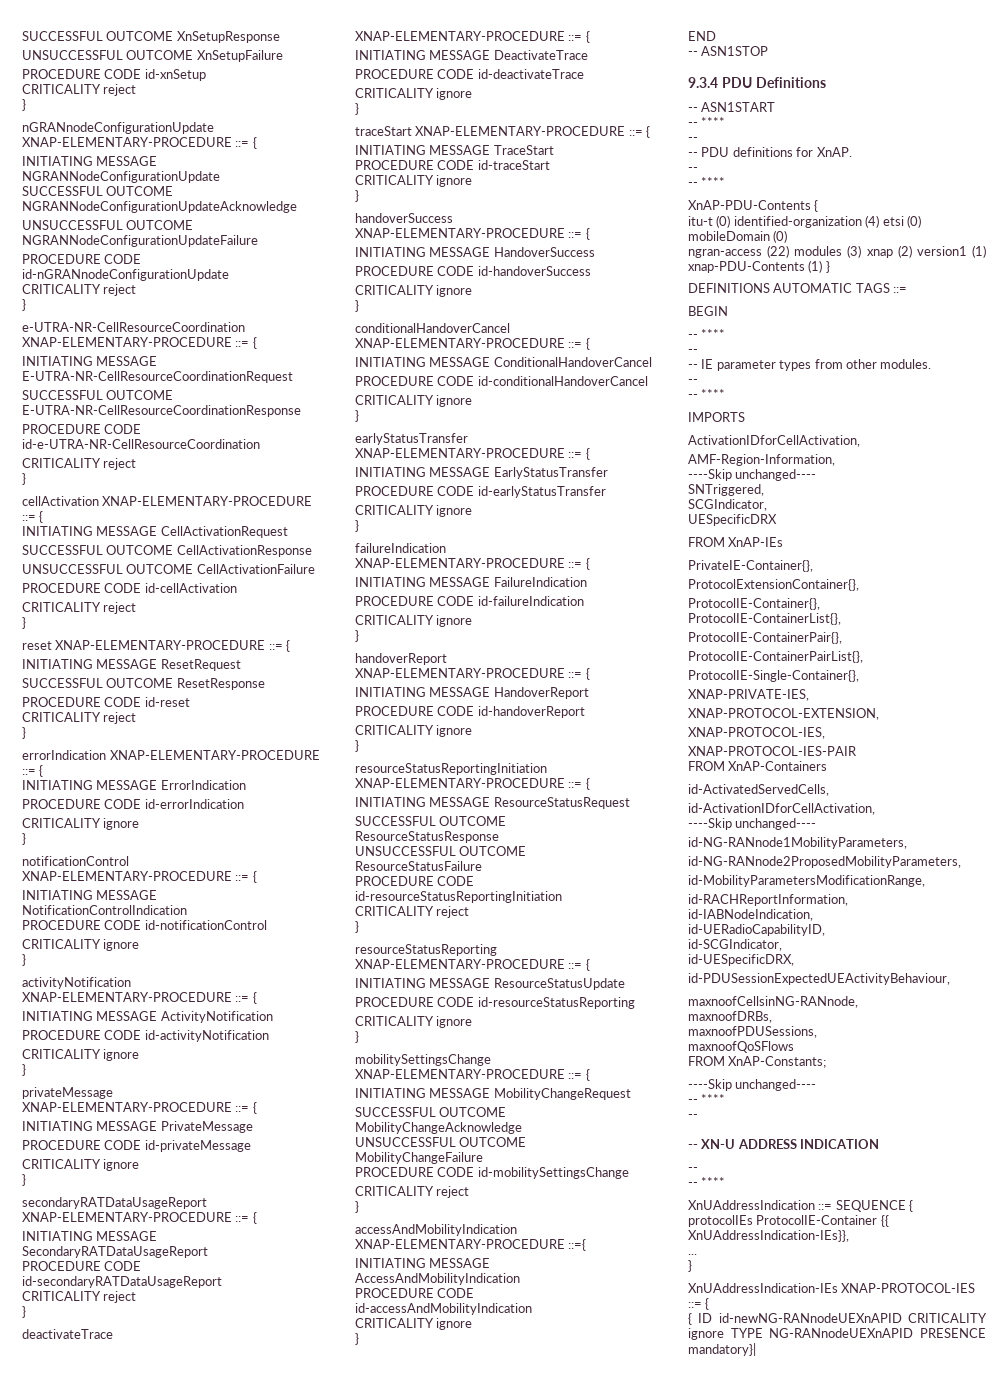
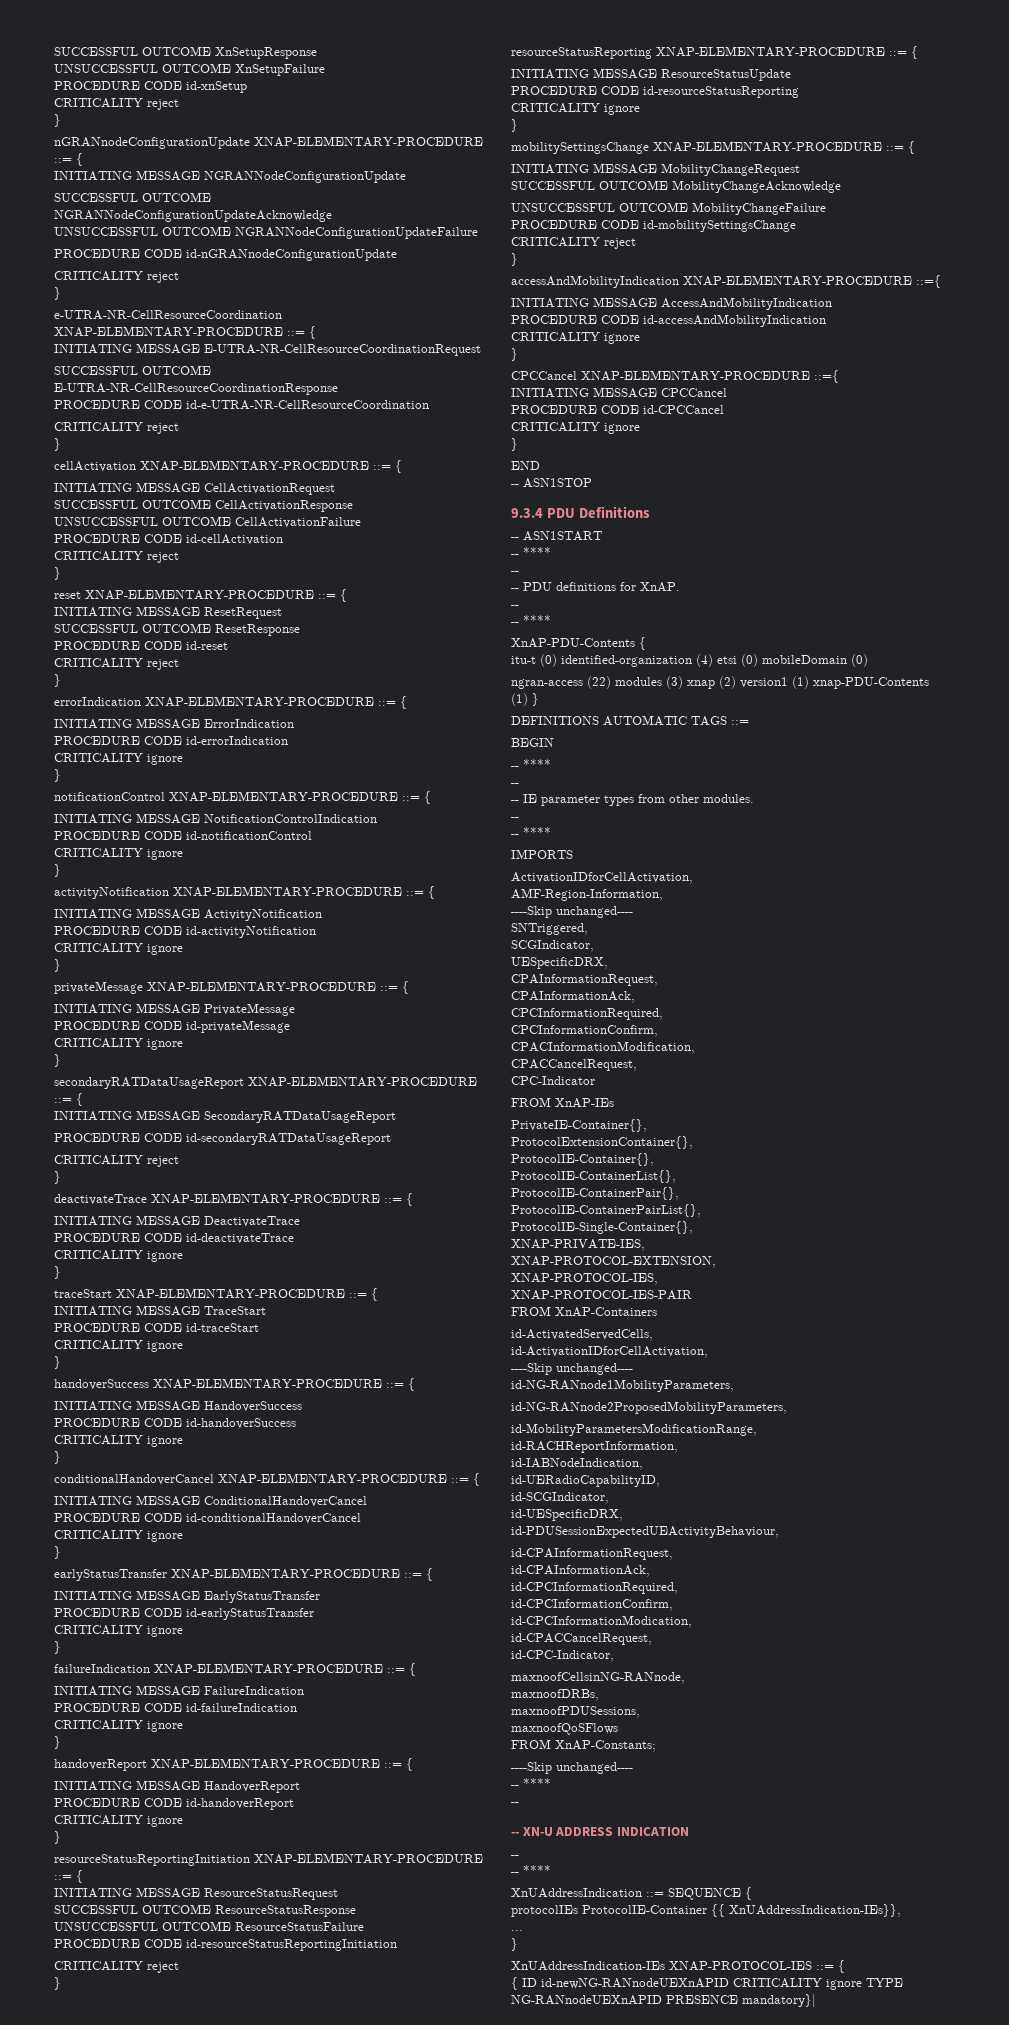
+ CPCCancel XNAP-ELEMENTARY-PROCEDURE ::={
+ INITIATING MESSAGE CPCCancel
+ PROCEDURE CODE id-CPCCancel
+ CRITICALITY ignore
+ }
- UESpecificDRX
+ UESpecificDRX,
+ CPAInformationRequest,
+ CPAInformationAck,
+ CPCInformationRequired,
+ CPCInformationConfirm,
+ CPACInformationModification,
+ CPACCancelRequest,
+ CPC-Indicator
+ id-CPAInformationRequest,
+ id-CPAInformationAck,
+ id-CPCInformationRequired,
+ id-CPCInformationConfirm,
+ id-CPCInformationModication,
+ id-CPACCancelRequest,
+ id-CPC-Indicator,

